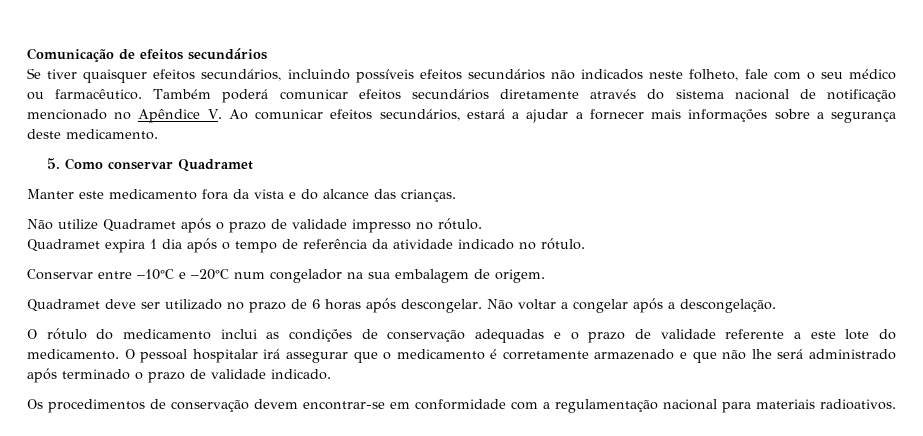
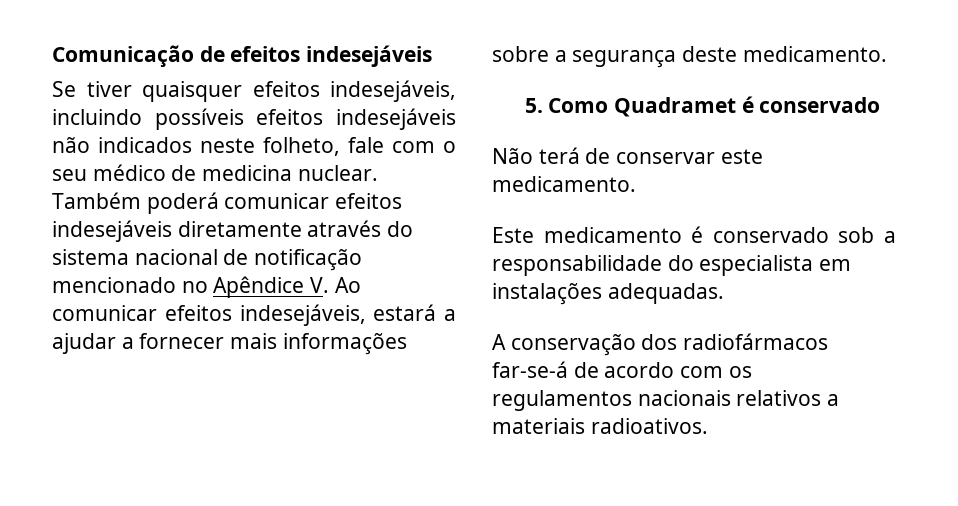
- Comunicação de efeitos secundários
+ Comunicação de efeitos indesejáveis
- Se tiver quaisquer efeitos secundários, incluindo possíveis efeitos secundários não indicados neste folheto, fale com o seu médico ou farmacêutico.
+ Se tiver quaisquer efeitos indesejáveis, incluindo possíveis efeitos indesejáveis não indicados neste folheto, fale com o seu médico de medicina nuclear.
- Também poderá comunicar efeitos secundários diretamente através do sistema nacional de notificação mencionado no Apêndice V. Ao comunicar efeitos secundários, estará a ajudar a fornecer mais informações sobre a segurança deste medicamento.
+ Também poderá comunicar efeitos indesejáveis diretamente através do sistema nacional de notificação mencionado no Apêndice V. Ao comunicar efeitos indesejáveis, estará a ajudar a fornecer mais informações sobre a segurança deste medicamento.
- 5. Como conservar Quadramet
- Manter este medicamento fora da vista e do alcance das crianças.
- Não utilize Quadramet após o prazo de validade impresso no rótulo.
- Quadramet expira 1 dia após o tempo de referência da atividade indicado no rótulo.
- Conservar entre –10°C e –20°C num congelador na sua embalagem de origem.
- Quadramet deve ser utilizado no prazo de 6 horas após descongelar. Não voltar a congelar após a descongelação.
- O rótulo do medicamento inclui as condições de conservação adequadas e o prazo de validade referente a este lote do medicamento. O pessoal hospitalar irá assegurar que o medicamento é corretamente armazenado e que não lhe será administrado após terminado o prazo de validade indicado.
- Os procedimentos de conservação devem encontrar-se em conformidade com a regulamentação nacional para materiais radioativos.
+ 5. Como Quadramet é conservado
+ Não terá de conservar este medicamento.
+ Este medicamento é conservado sob a responsabilidade do especialista em instalações adequadas.
+ A conservação dos radiofármacos far-se-á de acordo com os regulamentos nacionais relativos a materiais radioativos.

